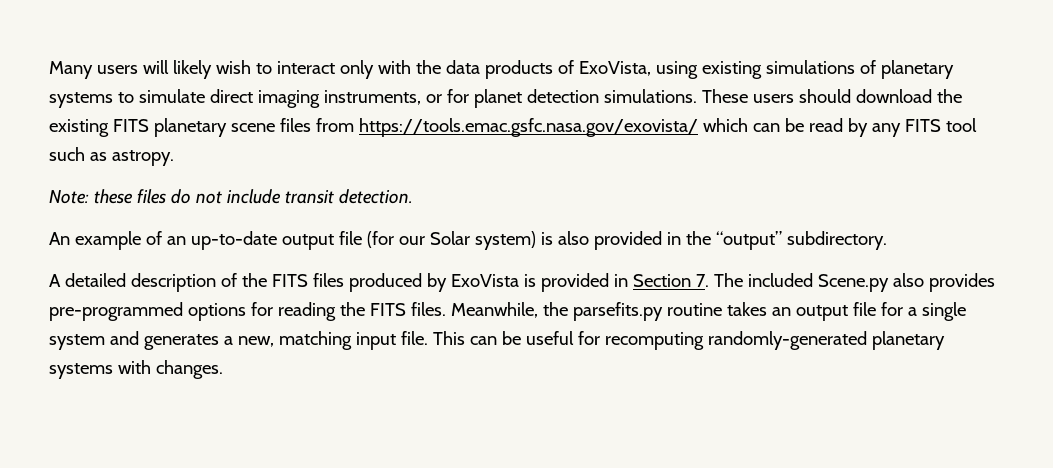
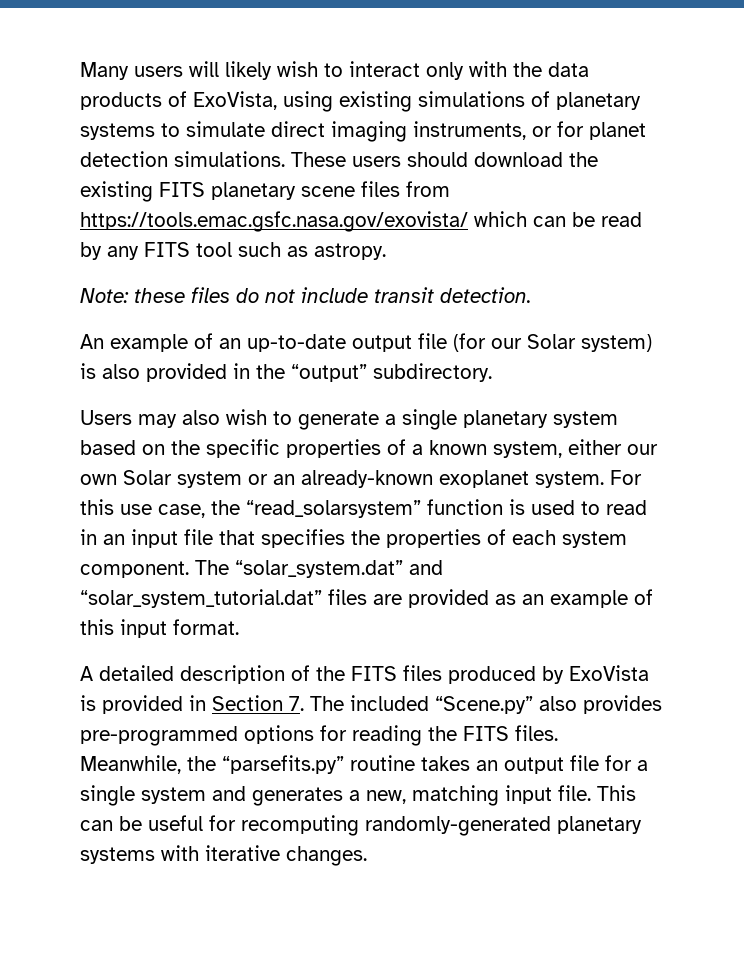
+ Users may also wish to generate a single planetary system based on the specific properties of a known system, either our own Solar system or an already-known exoplanet system. For this use case, the “read_solarsystem” function is used to read in an input file that specifies the properties of each system component. The “solar_system.dat” and “solar_system_tutorial.dat” files are provided as an example of this input format.
- A detailed description of the FITS files produced by ExoVista is provided in Section 7. The included Scene.py also provides pre-programmed options for reading the FITS files.
+ A detailed description of the FITS files produced by ExoVista is provided in Section 7. The included “Scene.py” also provides pre-programmed options for reading the FITS files.
- Meanwhile, the parsefits.py routine takes an output file for a single system and generates a new, matching input file.
+ Meanwhile, the “parsefits.py” routine takes an output file for a single system and generates a new, matching input file.
- This can be useful for recomputing randomly-generated planetary systems with changes.
+ This can be useful for recomputing randomly-generated planetary systems with iterative changes.

